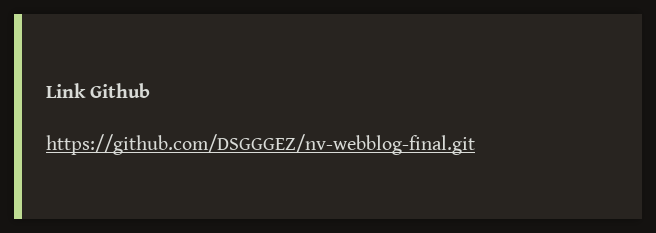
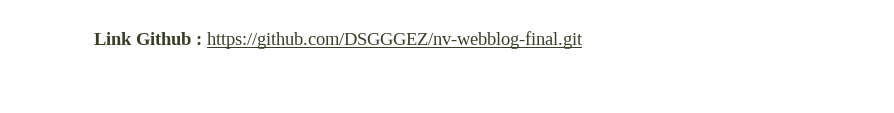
- Link Github
- https://github.com/DSGGGEZ/nv-webblog-final.git
+ Link Github : https://github.com/DSGGGEZ/nv-webblog-final.git

